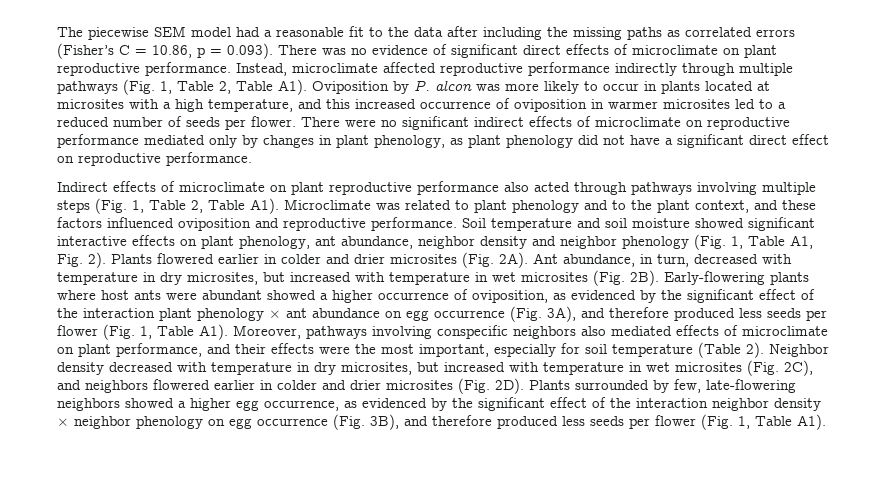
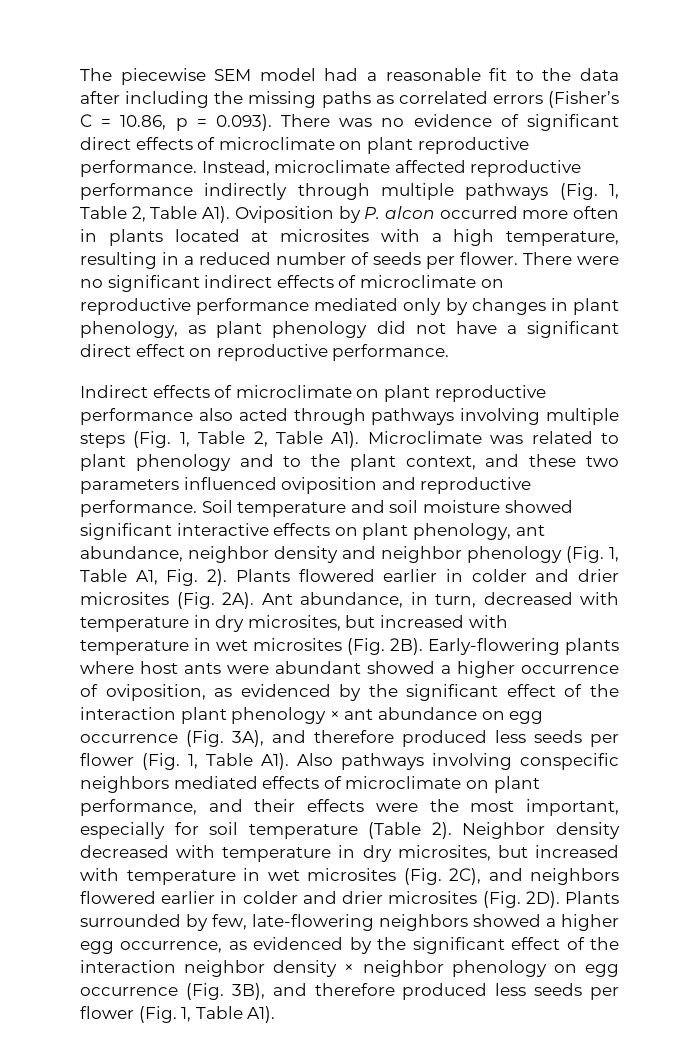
- Instead, microclimate affected reproductive performance indirectly through multiple pathways (Fig. 1, Table 2, Table A1). Oviposition by P. alcon was more likely to occur in plants located at microsites with a high temperature, and this increased occurrence of oviposition in warmer microsites led to a reduced number of seeds per flower.
+ Instead, microclimate affected reproductive performance indirectly through multiple pathways (Fig. 1, Table 2, Table A1). Oviposition by P. alcon occurred more often in plants located at microsites with a high temperature, resulting in a reduced number of seeds per flower.
- Indirect effects of microclimate on plant reproductive performance also acted through pathways involving multiple steps (Fig. 1, Table 2, Table A1). Microclimate was related to plant phenology and to the plant context, and these factors influenced oviposition and reproductive performance.
+ Indirect effects of microclimate on plant reproductive performance also acted through pathways involving multiple steps (Fig. 1, Table 2, Table A1). Microclimate was related to plant phenology and to the plant context, and these two parameters influenced oviposition and reproductive performance.
- Early-flowering plants where host ants were abundant showed a higher occurrence of oviposition, as evidenced by the significant effect of the interaction plant phenology × ant abundance on egg occurrence (Fig. 3A), and therefore produced less seeds per flower (Fig. 1, Table A1). Moreover, pathways involving conspecific neighbors also mediated effects of microclimate on plant performance, and their effects were the most important, especially for soil temperature (Table 2).
+ Early-flowering plants where host ants were abundant showed a higher occurrence of oviposition, as evidenced by the significant effect of the interaction plant phenology × ant abundance on egg occurrence (Fig. 3A), and therefore produced less seeds per flower (Fig. 1, Table A1). Also pathways involving conspecific neighbors mediated effects of microclimate on plant performance, and their effects were the most important, especially for soil temperature (Table 2).

